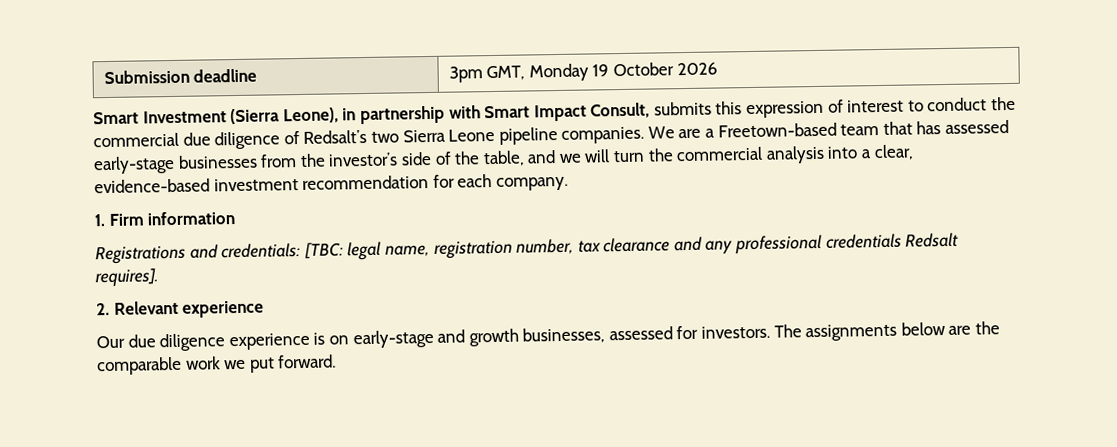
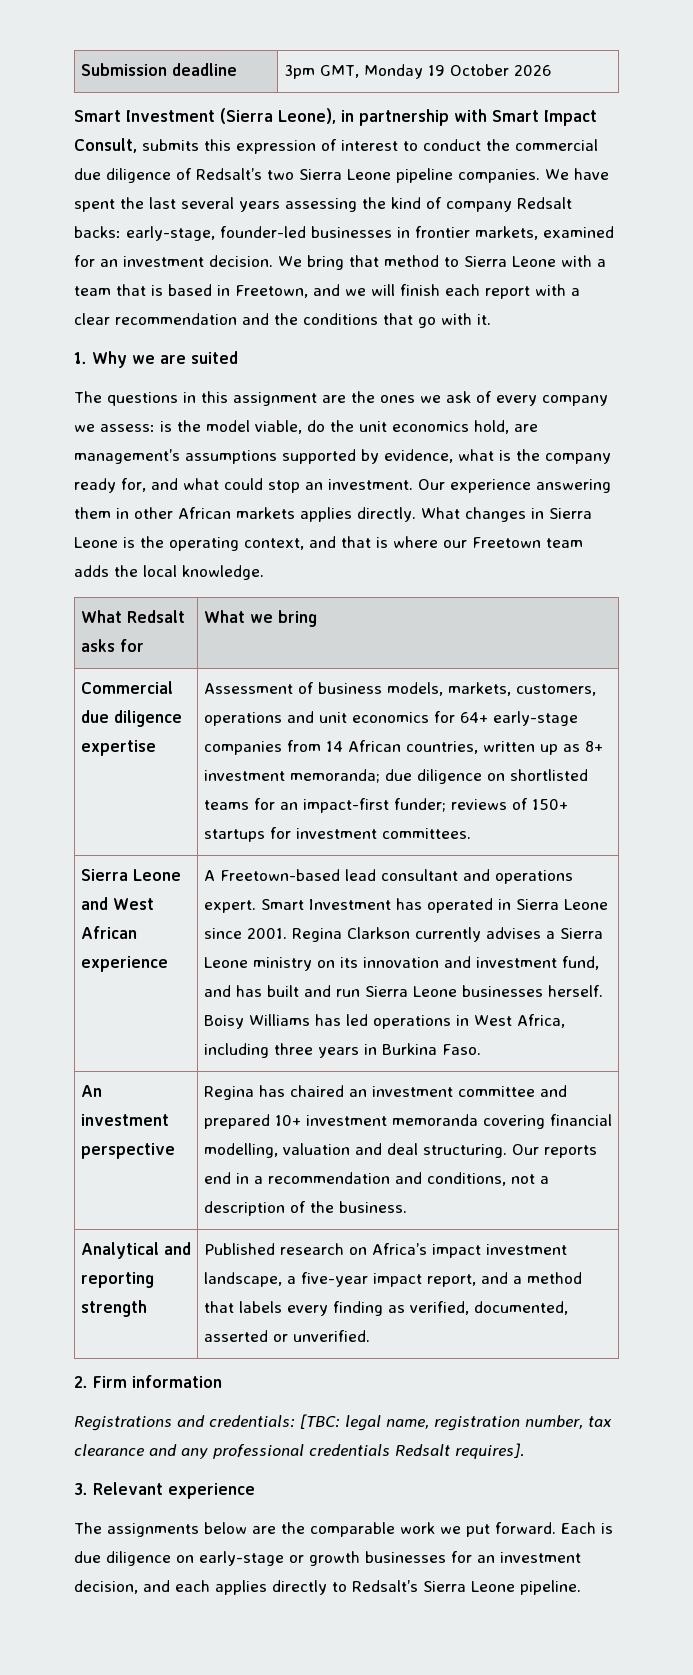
- We are a Freetown-based team that has assessed early-stage businesses from the investor’s side of the table, and we will turn the commercial analysis into a clear, evidence-based investment recommendation for each company.
- 1. Firm information
+ We have spent the last several years assessing the kind of company Redsalt backs: early-stage, founder-led businesses in frontier markets, examined for an investment decision. We bring that method to Sierra Leone with a team that is based in Freetown, and we will finish each report with a clear recommendation and the conditions that go with it.
+ 1. Why we are suited
+ The questions in this assignment are the ones we ask of every company we assess: is the model viable, do the unit economics hold, are management’s assumptions supported by evidence, what is the company ready for, and what could stop an investment. Our experience answering them in other African markets applies directly. What changes in Sierra Leone is the operating context, and that is where our Freetown team adds the local knowledge.
+ What Redsalt asks for | What we bring
+ Commercial due diligence expertise | Assessment of business models, markets, customers, operations and unit economics for 64+ early-stage companies from 14 African countries, written up as 8+ investment memoranda; due diligence on shortlisted teams for an impact-first funder; reviews of 150+ startups for investment committees.
+ Sierra Leone and West African experience | A Freetown-based lead consultant and operations expert. Smart Investment has operated in Sierra Leone since 2001. Regina Clarkson currently advises a Sierra Leone ministry on its innovation and investment fund, and has built and run Sierra Leone businesses herself. Boisy Williams has led operations in West Africa, including three years in Burkina Faso.
+ An investment perspective | Regina has chaired an investment committee and prepared 10+ investment memoranda covering financial modelling, valuation and deal structuring. Our reports end in a recommendation and conditions, not a description of the business.
+ Analytical and reporting strength | Published research on Africa’s impact investment landscape, a five-year impact report, and a method that labels every finding as verified, documented, asserted or unverified.
+ 2. Firm information
- 2. Relevant experience
+ 3. Relevant experience
- Our due diligence experience is on early-stage and growth businesses, assessed for investors.
+ Each is due diligence on early-stage or growth businesses for an investment decision, and each applies directly to Redsalt’s Sierra Leone pipeline.

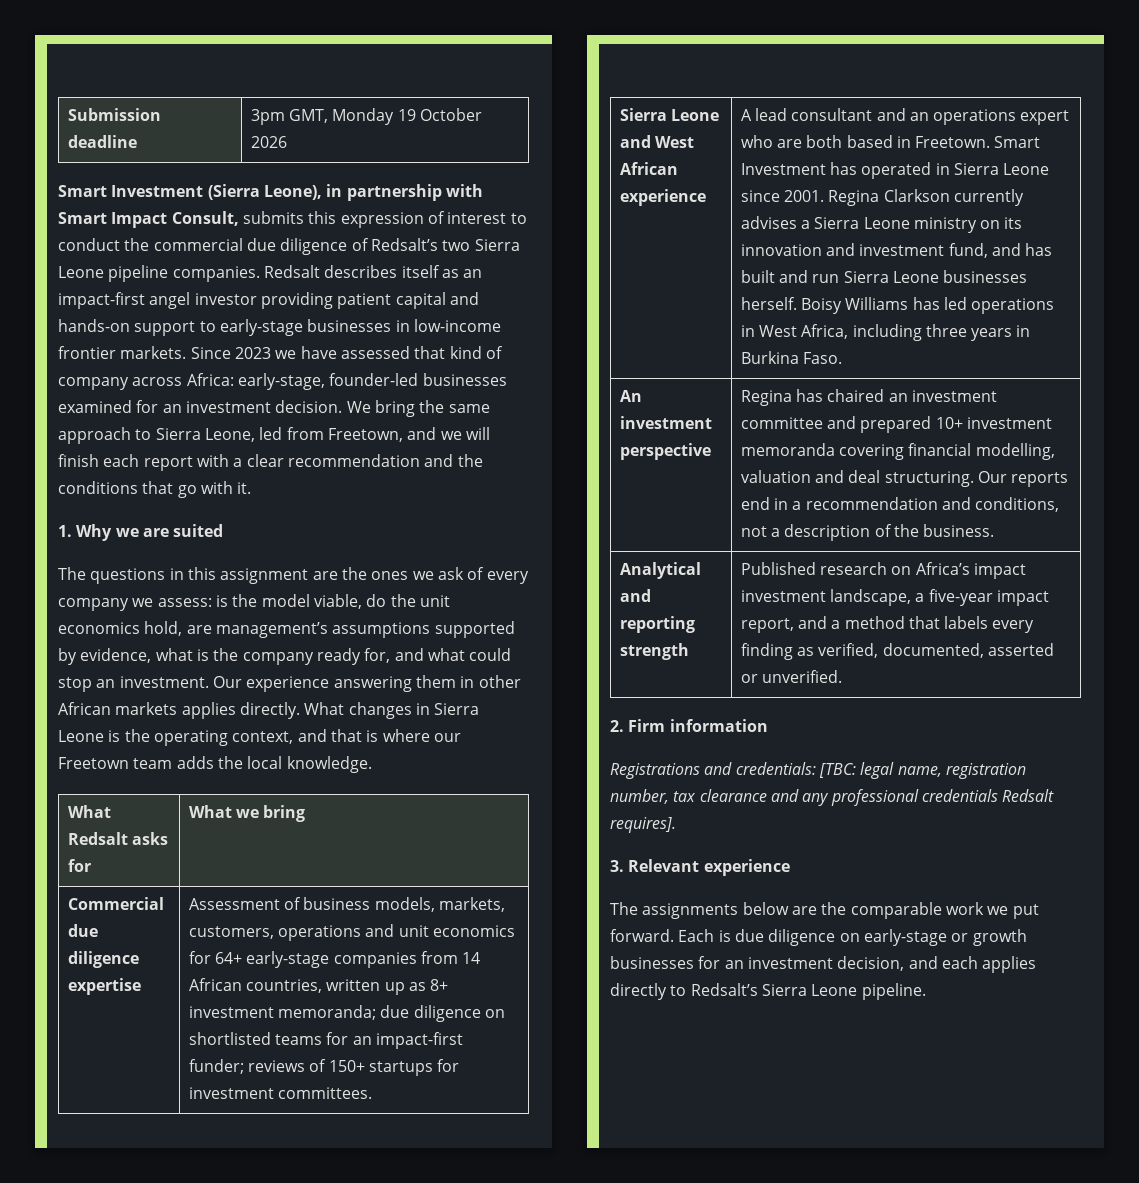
- We have spent the last several years assessing the kind of company Redsalt backs: early-stage, founder-led businesses in frontier markets, examined for an investment decision.
+ Redsalt describes itself as an impact-first angel investor providing patient capital and hands-on support to early-stage businesses in low-income frontier markets. Since 2023 we have assessed that kind of company across Africa: early-stage, founder-led businesses examined for an investment decision.
- We bring that method to Sierra Leone with a team that is based in Freetown, and we will finish each report with a clear recommendation and the conditions that go with it.
+ We bring the same approach to Sierra Leone, led from Freetown, and we will finish each report with a clear recommendation and the conditions that go with it.
- A Freetown-based lead consultant and operations expert.
+ A lead consultant and an operations expert who are both based in Freetown.

